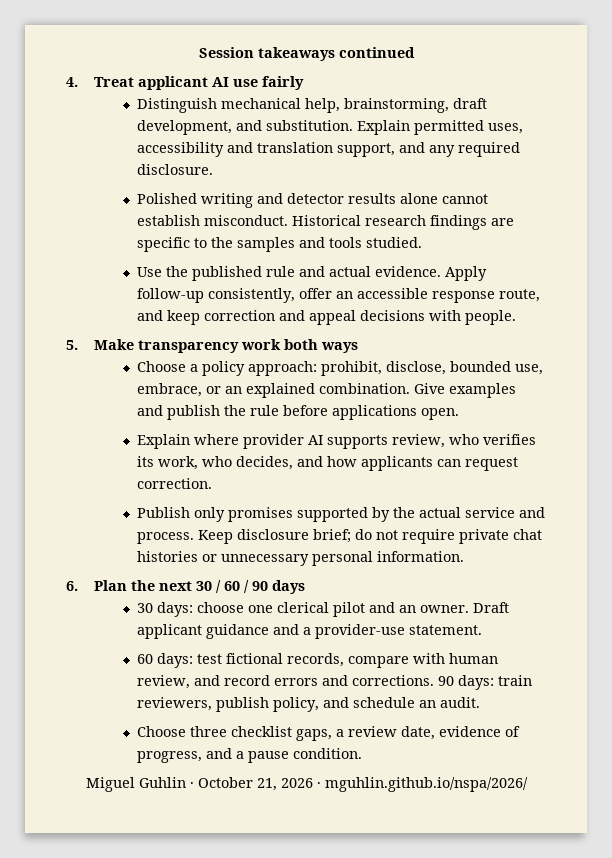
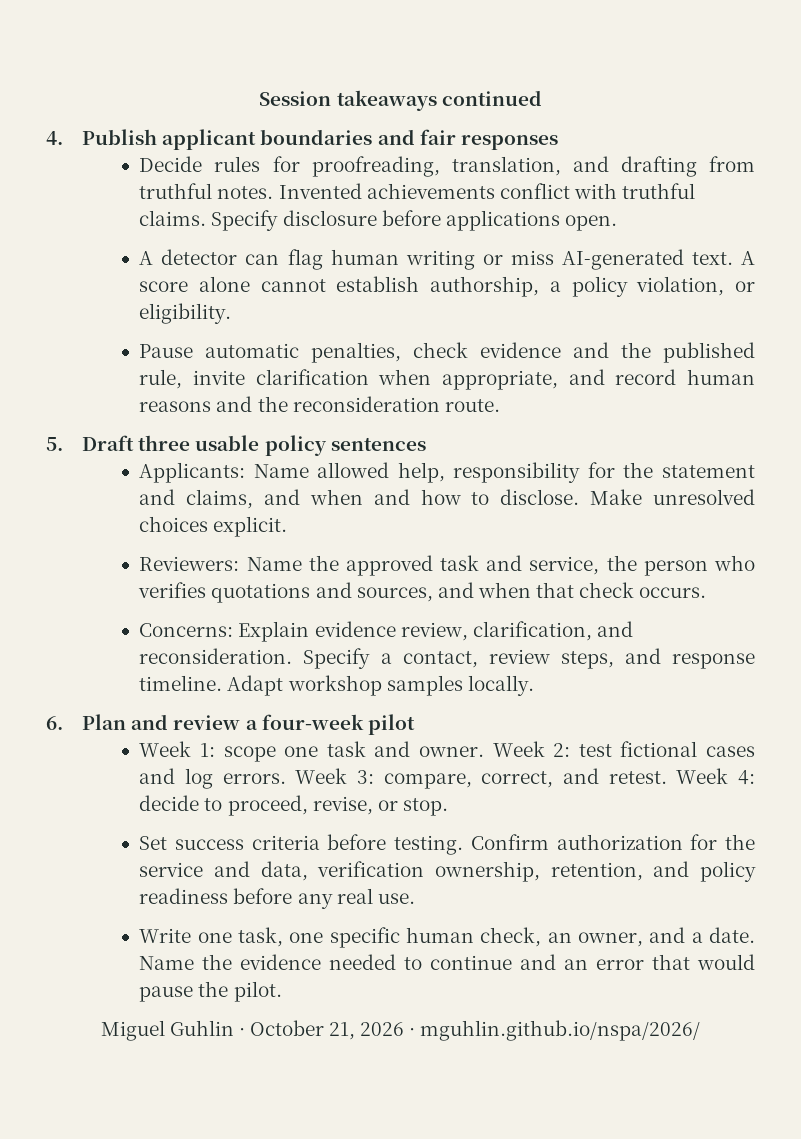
- 4. Treat applicant AI use fairly
- Distinguish mechanical help, brainstorming, draft development, and substitution. Explain permitted uses, accessibility and translation support, and any required disclosure.
- Polished writing and detector results alone cannot establish misconduct. Historical research findings are specific to the samples and tools studied.
- Use the published rule and actual evidence. Apply follow-up consistently, offer an accessible response route, and keep correction and appeal decisions with people.
- 5. Make transparency work both ways
- Choose a policy approach: prohibit, disclose, bounded use, embrace, or an explained combination. Give examples and publish the rule before applications open.
- Explain where provider AI supports review, who verifies its work, who decides, and how applicants can request correction.
- Publish only promises supported by the actual service and process. Keep disclosure brief; do not require private chat histories or unnecessary personal information.
- 6. Plan the next 30 / 60 / 90 days
- 30 days: choose one clerical pilot and an owner. Draft applicant guidance and a provider-use statement.
- 60 days: test fictional records, compare with human review, and record errors and corrections. 90 days: train reviewers, publish policy, and schedule an audit.
- Choose three checklist gaps, a review date, evidence of progress, and a pause condition.
+ 4. Publish applicant boundaries and fair responses
+ Decide rules for proofreading, translation, and drafting from truthful notes. Invented achievements conflict with truthful claims. Specify disclosure before applications open.
+ A detector can flag human writing or miss AI-generated text. A score alone cannot establish authorship, a policy violation, or eligibility.
+ Pause automatic penalties, check evidence and the published rule, invite clarification when appropriate, and record human reasons and the reconsideration route.
+ 5. Draft three usable policy sentences
+ Applicants: Name allowed help, responsibility for the statement and claims, and when and how to disclose. Make unresolved choices explicit.
+ Reviewers: Name the approved task and service, the person who verifies quotations and sources, and when that check occurs.
+ Concerns: Explain evidence review, clarification, and reconsideration. Specify a contact, review steps, and response timeline. Adapt workshop samples locally.
+ 6. Plan and review a four-week pilot
+ Week 1: scope one task and owner. Week 2: test fictional cases and log errors. Week 3: compare, correct, and retest. Week 4: decide to proceed, revise, or stop.
+ Set success criteria before testing. Confirm authorization for the service and data, verification ownership, retention, and policy readiness before any real use.
+ Write one task, one specific human check, an owner, and a date. Name the evidence needed to continue and an error that would pause the pilot.

